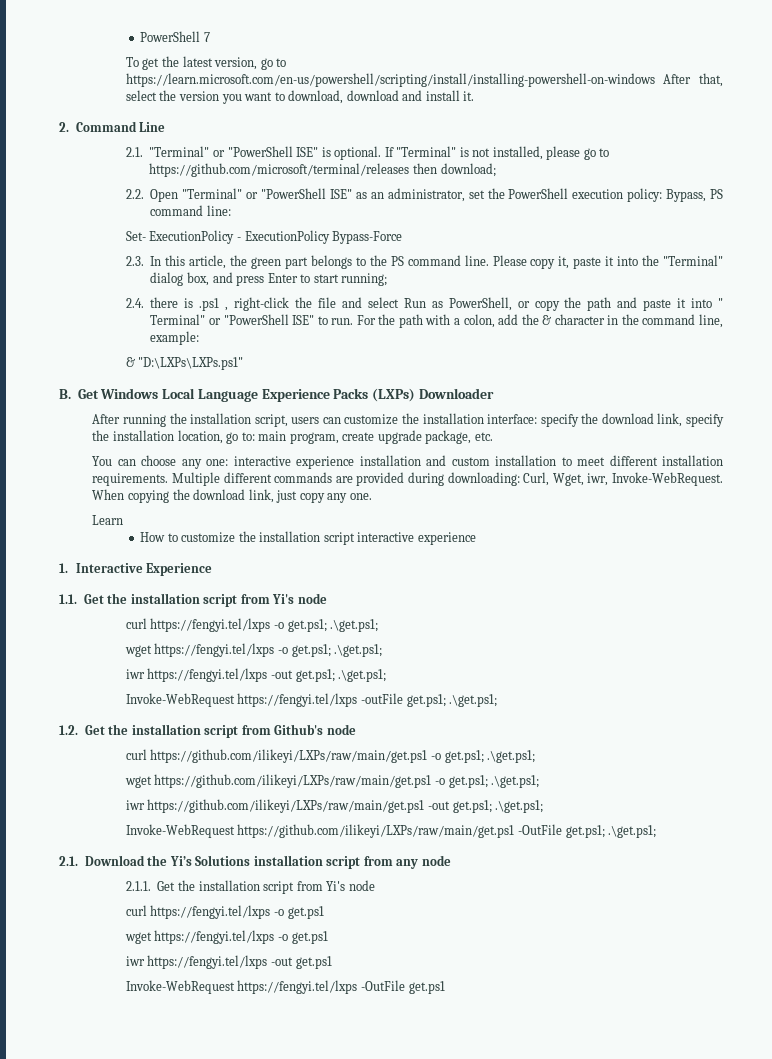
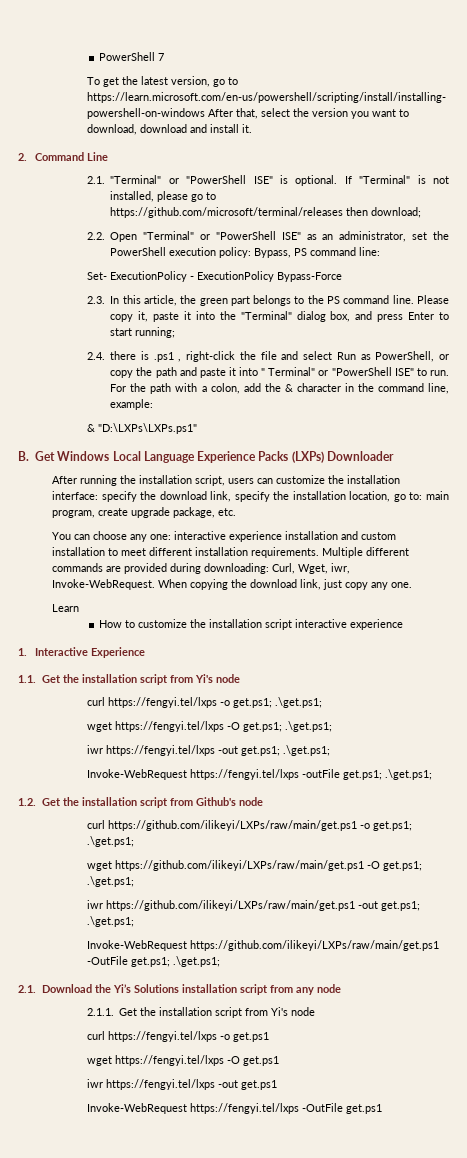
- wget https://fengyi.tel/lxps -o get.ps1; .\get.ps1;
+ wget https://fengyi.tel/lxps -O get.ps1; .\get.ps1;
- wget https://github.com/ilikeyi/LXPs/raw/main/get.ps1 -o get.ps1; .\get.ps1;
+ wget https://github.com/ilikeyi/LXPs/raw/main/get.ps1 -O get.ps1; .\get.ps1;
- wget https://fengyi.tel/lxps -o get.ps1
+ wget https://fengyi.tel/lxps -O get.ps1

